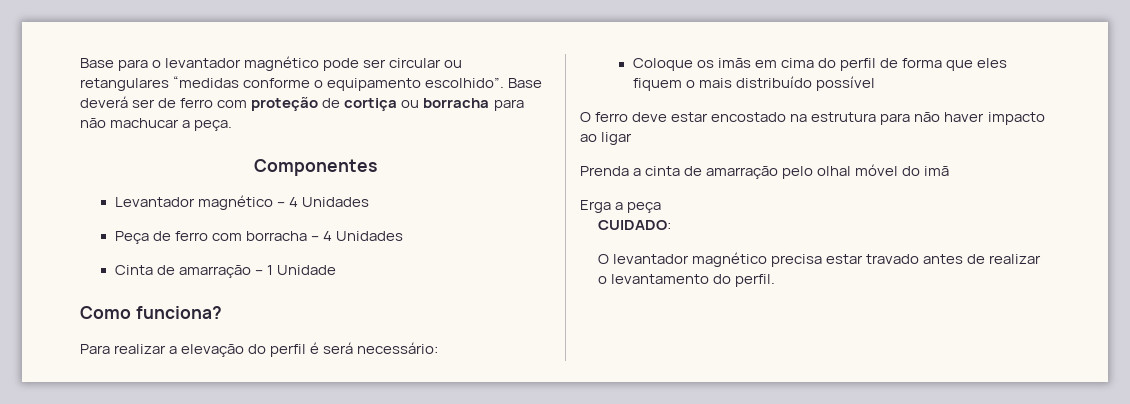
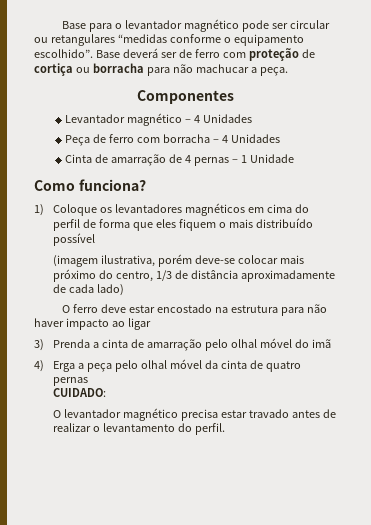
- Cinta de amarração – 1 Unidade
+ Cinta de amarração de 4 pernas – 1 Unidade
- Para realizar a elevação do perfil é será necessário:
- Coloque os imãs em cima do perfil de forma que eles fiquem o mais distribuído possível
+ 1) Coloque os levantadores magnéticos em cima do perfil de forma que eles fiquem o mais distribuído possível
+ (imagem ilustrativa, porém deve-se colocar mais próximo do centro, 1/3 de distância aproximadamente de cada lado)
- Prenda a cinta de amarração pelo olhal móvel do imã
+ 3) Prenda a cinta de amarração pelo olhal móvel do imã
- Erga a peça
+ 4) Erga a peça pelo olhal móvel da cinta de quatro pernas

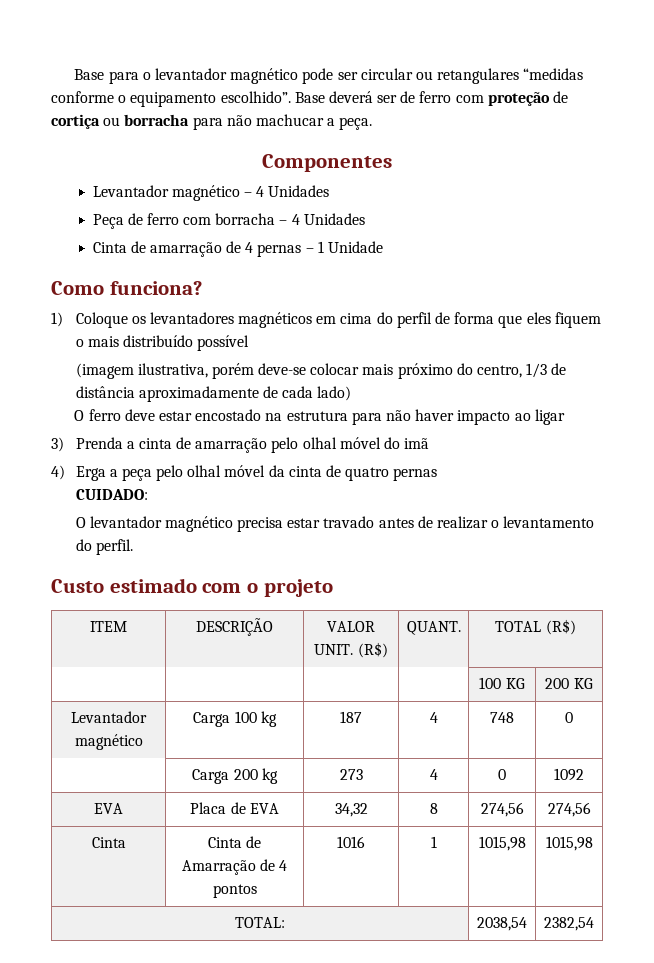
+ Custo estimado com o projeto
+ ITEM | DESCRIÇÃO | VALOR UNIT. (R$) | QUANT. | TOTAL (R$)
+ | | | | 100 KG | 200 KG
+ Levantador magnético | Carga 100 kg | 187 | 4 | 748 | 0
+ | Carga 200 kg | 273 | 4 | 0 | 1092
+ EVA | Placa de EVA | 34,32 | 8 | 274,56 | 274,56
+ Cinta | Cinta de Amarração de 4 pontos | 1016 | 1 | 1015,98 | 1015,98
+ TOTAL: | 2038,54 | 2382,54

